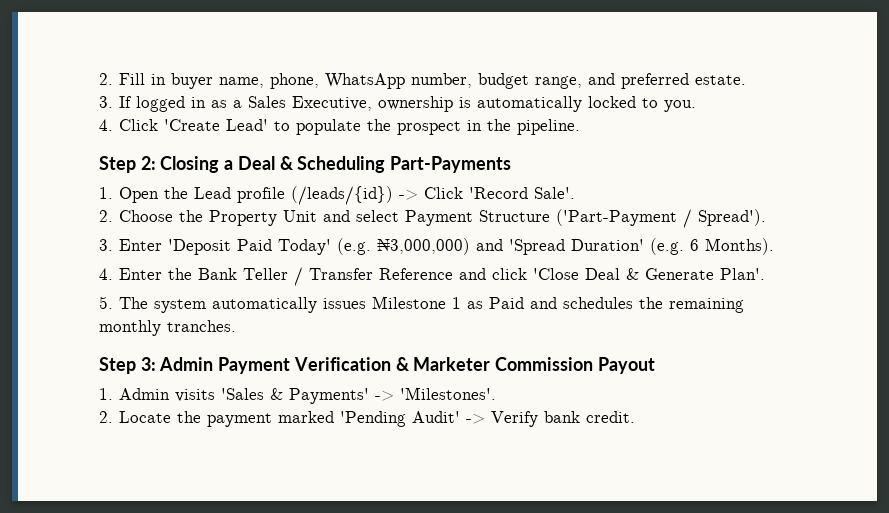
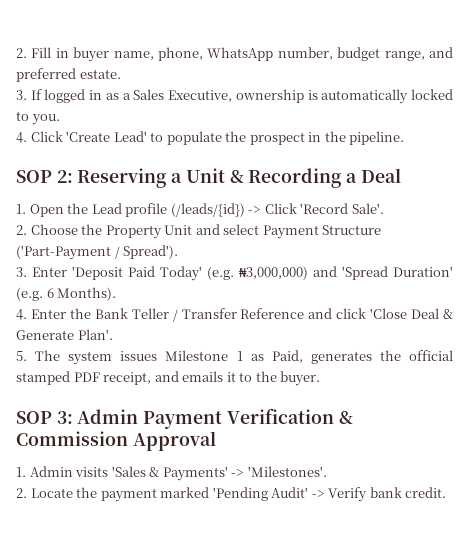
- Step 2: Closing a Deal & Scheduling Part-Payments
+ SOP 2: Reserving a Unit & Recording a Deal
- 5. The system automatically issues Milestone 1 as Paid and schedules the remaining monthly tranches.
- Step 3: Admin Payment Verification & Marketer Commission Payout
+ 5. The system issues Milestone 1 as Paid, generates the official stamped PDF receipt, and emails it to the buyer.
+ SOP 3: Admin Payment Verification & Commission Approval

